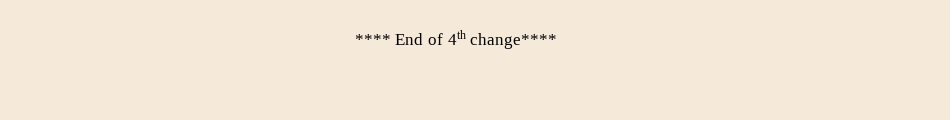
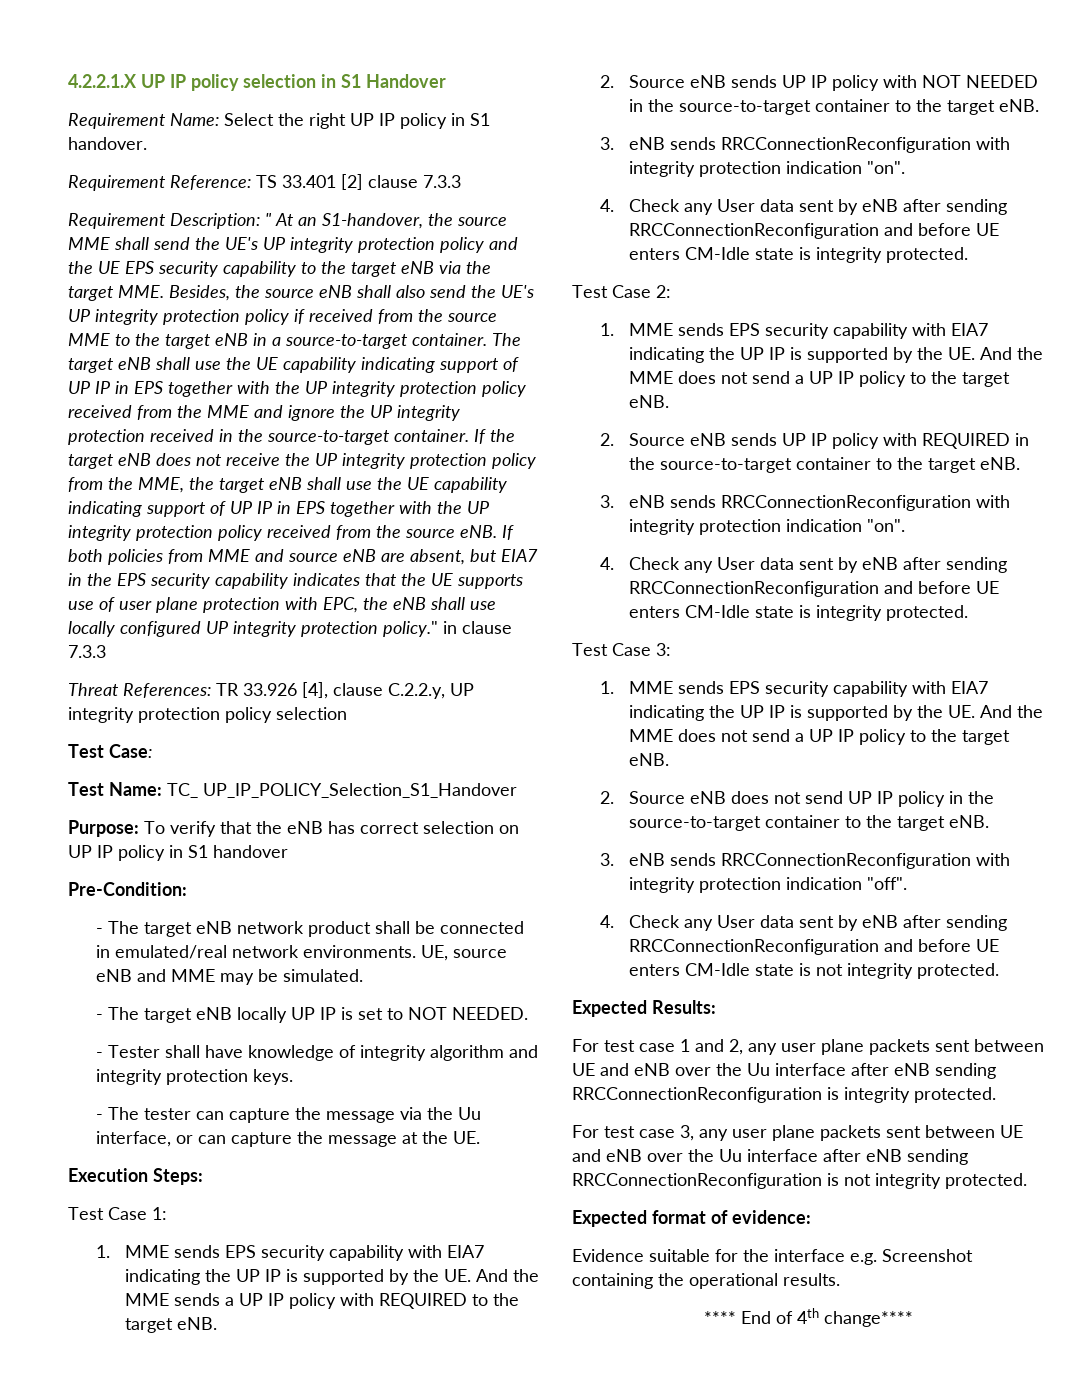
+ 4.2.2.1.X UP IP policy selection in S1 Handover
+ Requirement Name: Select the right UP IP policy in S1 handover.
+ Requirement Reference: TS 33.401 [2] clause 7.3.3
+ Requirement Description: " At an S1-handover, the source MME shall send the UE's UP integrity protection policy and the UE EPS security capability to the target eNB via the target MME. Besides, the source eNB shall also send the UE's UP integrity protection policy if received from the source MME to the target eNB in a source-to-target container. The target eNB shall use the UE capability indicating support of UP IP in EPS together with the UP integrity protection policy received from the MME and ignore the UP integrity protection received in the source-to-target container. If the target eNB does not receive the UP integrity protection policy from the MME, the target eNB shall use the UE capability indicating support of UP IP in EPS together with the UP integrity protection policy received from the source eNB. If both policies from MME and source eNB are absent, but EIA7 in the EPS security capability indicates that the UE supports use of user plane protection with EPC, the eNB shall use locally configured UP integrity protection policy." in clause 7.3.3
+ Threat References: TR 33.926 [4], clause C.2.2.y, UP integrity protection policy selection
+ Test Case:
+ Test Name: TC_ UP_IP_POLICY_Selection_S1_Handover
+ Purpose: To verify that the eNB has correct selection on UP IP policy in S1 handover
+ Pre-Condition:
+ - The target eNB network product shall be connected in emulated/real network environments. UE, source eNB and MME may be simulated.
+ - The target eNB locally UP IP is set to NOT NEEDED.
+ - Tester shall have knowledge of integrity algorithm and integrity protection keys.
+ - The tester can capture the message via the Uu interface, or can capture the message at the UE.
+ Execution Steps:
+ Test Case 1:
+ 1. MME sends EPS security capability with EIA7 indicating the UP IP is supported by the UE. And the MME sends a UP IP policy with REQUIRED to the target eNB.
+ 2. Source eNB sends UP IP policy with NOT NEEDED in the source-to-target container to the target eNB.
+ 3. eNB sends RRCConnectionReconfiguration with integrity protection indication "on".
+ 4. Check any User data sent by eNB after sending RRCConnectionReconfiguration and before UE enters CM-Idle state is integrity protected.
+ Test Case 2:
+ 1. MME sends EPS security capability with EIA7 indicating the UP IP is supported by the UE. And the MME does not send a UP IP policy to the target eNB.
+ 2. Source eNB sends UP IP policy with REQUIRED in the source-to-target container to the target eNB.
+ 3. eNB sends RRCConnectionReconfiguration with integrity protection indication "on".
+ 4. Check any User data sent by eNB after sending RRCConnectionReconfiguration and before UE enters CM-Idle state is integrity protected.
+ Test Case 3:
+ 1. MME sends EPS security capability with EIA7 indicating the UP IP is supported by the UE. And the MME does not send a UP IP policy to the target eNB.
+ 2. Source eNB does not send UP IP policy in the source-to-target container to the target eNB.
+ 3. eNB sends RRCConnectionReconfiguration with integrity protection indication "off".
+ 4. Check any User data sent by eNB after sending RRCConnectionReconfiguration and before UE enters CM-Idle state is not integrity protected.
+ Expected Results:
+ For test case 1 and 2, any user plane packets sent between UE and eNB over the Uu interface after eNB sending RRCConnectionReconfiguration is integrity protected.
+ For test case 3, any user plane packets sent between UE and eNB over the Uu interface after eNB sending RRCConnectionReconfiguration is not integrity protected.
+ Expected format of evidence:
+ Evidence suitable for the interface e.g. Screenshot containing the operational results.

